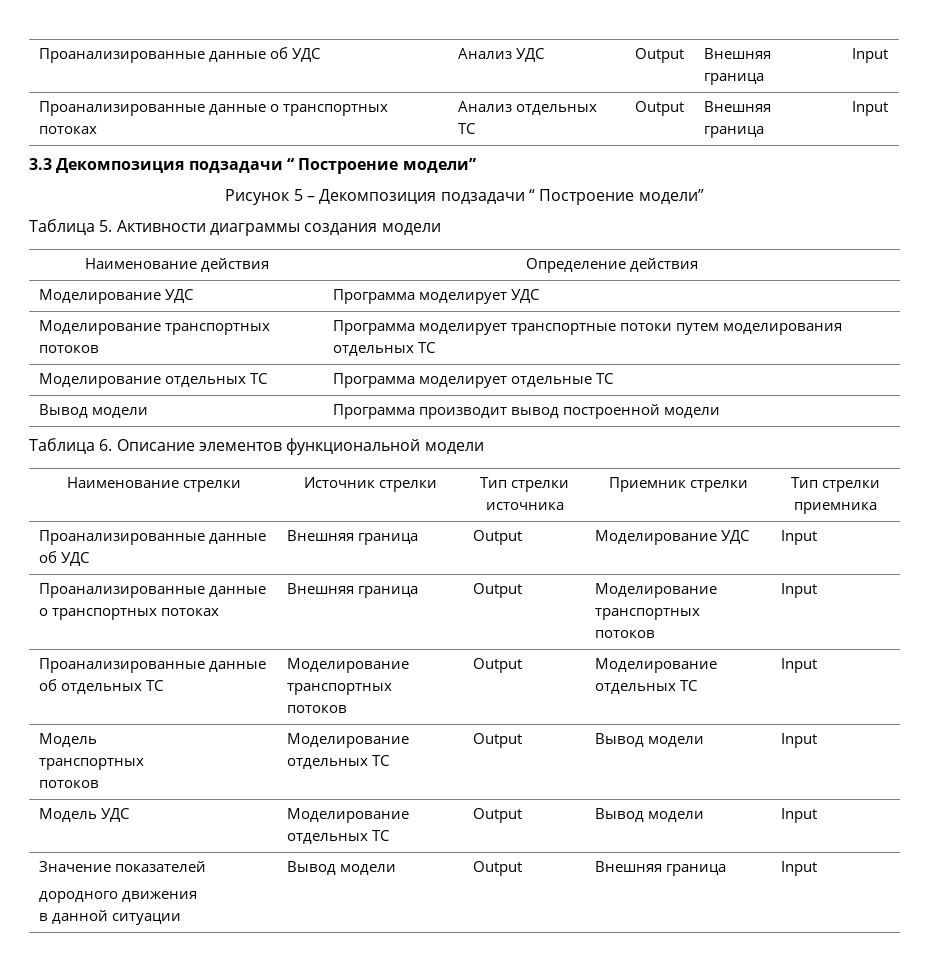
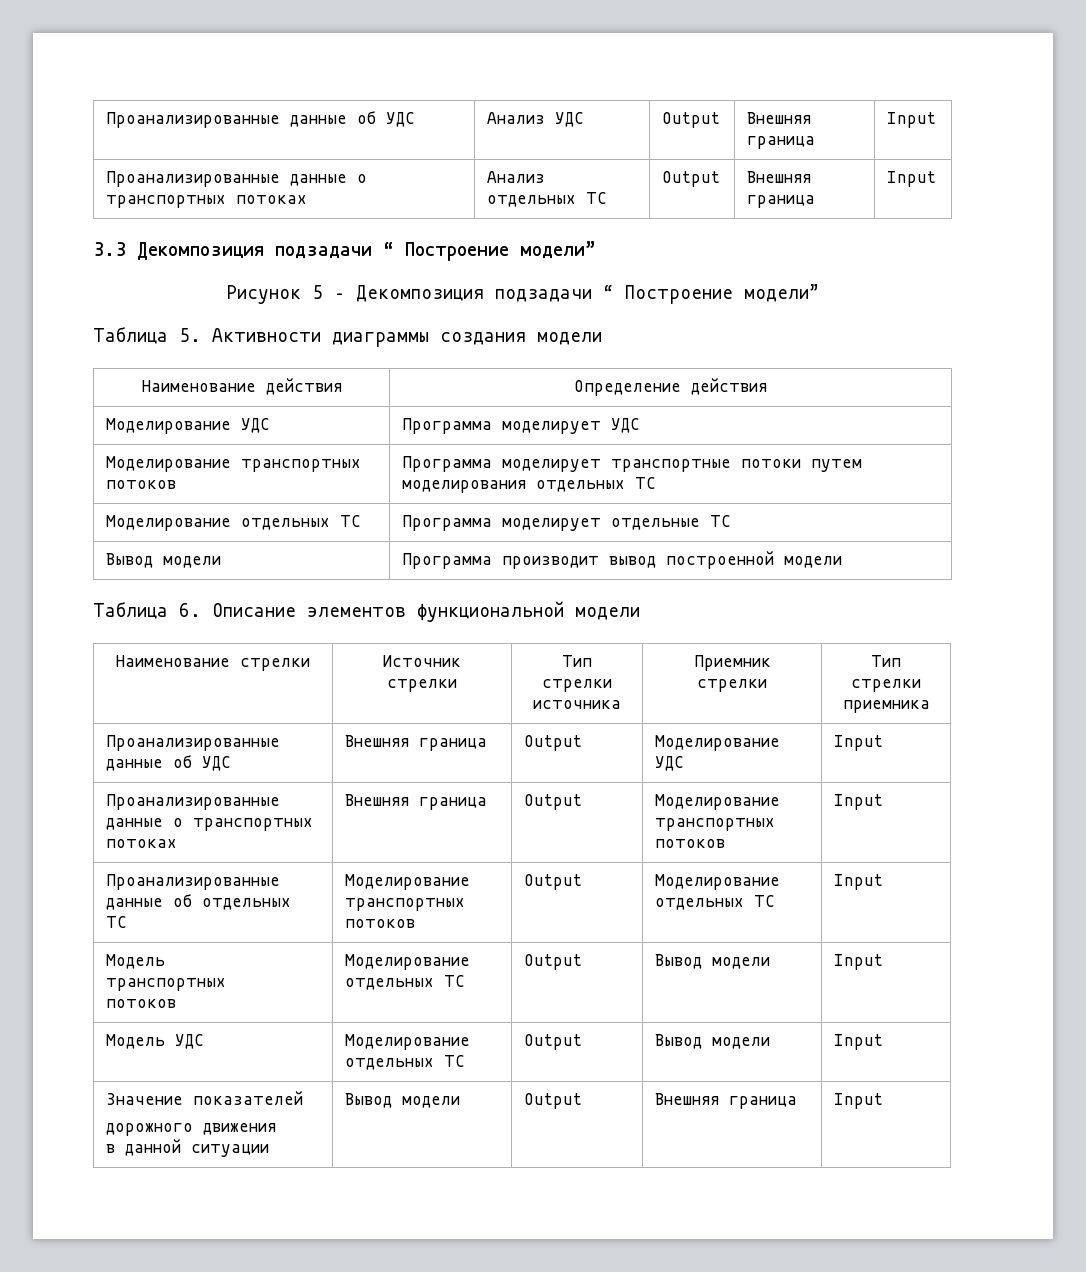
  Значение показателей
- дородного движения
+ дорожного движения

